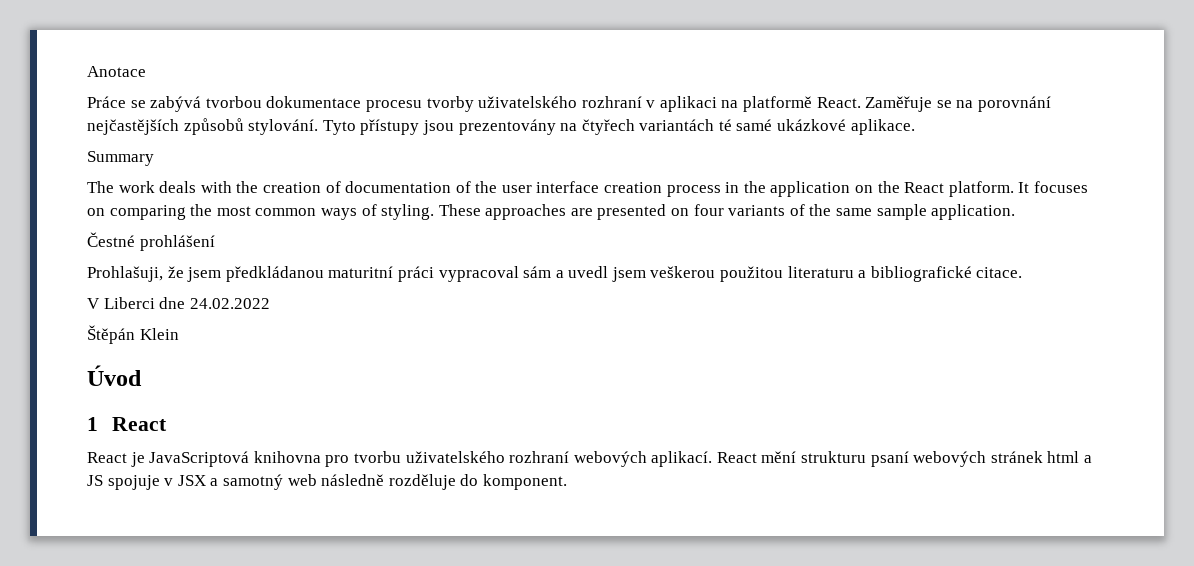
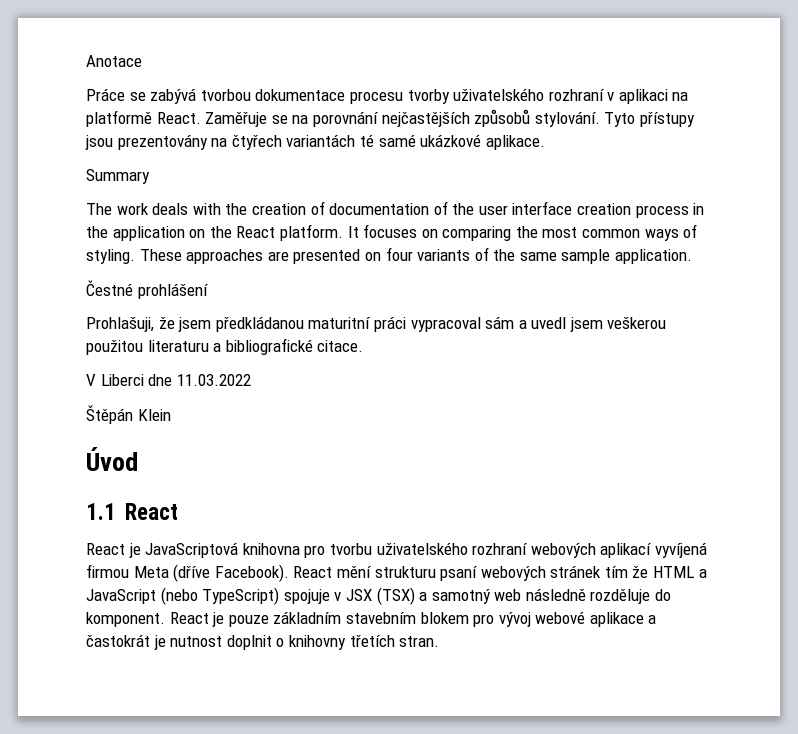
- V Liberci dne 24.02.2022
+ V Liberci dne 11.03.2022
- 1 React
+ 1.1 React
- React je JavaScriptová knihovna pro tvorbu uživatelského rozhraní webových aplikací.
+ React je JavaScriptová knihovna pro tvorbu uživatelského rozhraní webových aplikací vyvíjená firmou Meta (dříve Facebook).
- React mění strukturu psaní webových stránek html a JS spojuje v JSX a samotný web následně rozděluje do komponent.
+ React mění strukturu psaní webových stránek tím že HTML a JavaScript (nebo TypeScript) spojuje v JSX (TSX) a samotný web následně rozděluje do komponent.
+ React je pouze základním stavebním blokem pro vývoj webové aplikace a častokrát je nutnost doplnit o knihovny třetích stran.

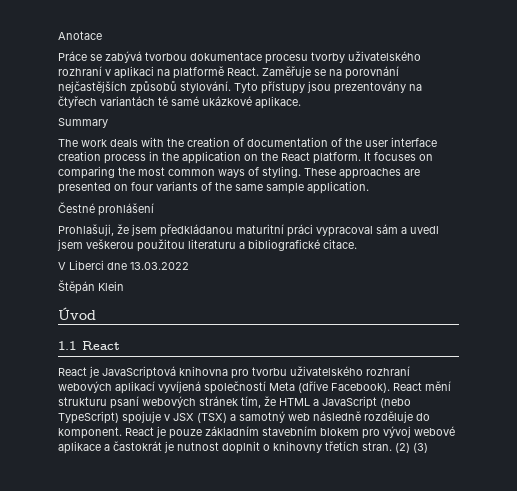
- V Liberci dne 11.03.2022
+ V Liberci dne 13.03.2022
- React je JavaScriptová knihovna pro tvorbu uživatelského rozhraní webových aplikací vyvíjená firmou Meta (dříve Facebook).
+ React je JavaScriptová knihovna pro tvorbu uživatelského rozhraní webových aplikací vyvíjená společností Meta (dříve Facebook).
- React mění strukturu psaní webových stránek tím že HTML a JavaScript (nebo TypeScript) spojuje v JSX (TSX) a samotný web následně rozděluje do komponent.
+ React mění strukturu psaní webových stránek tím, že HTML a JavaScript (nebo TypeScript) spojuje v JSX (TSX) a samotný web následně rozděluje do komponent.
+ (2) (3)

